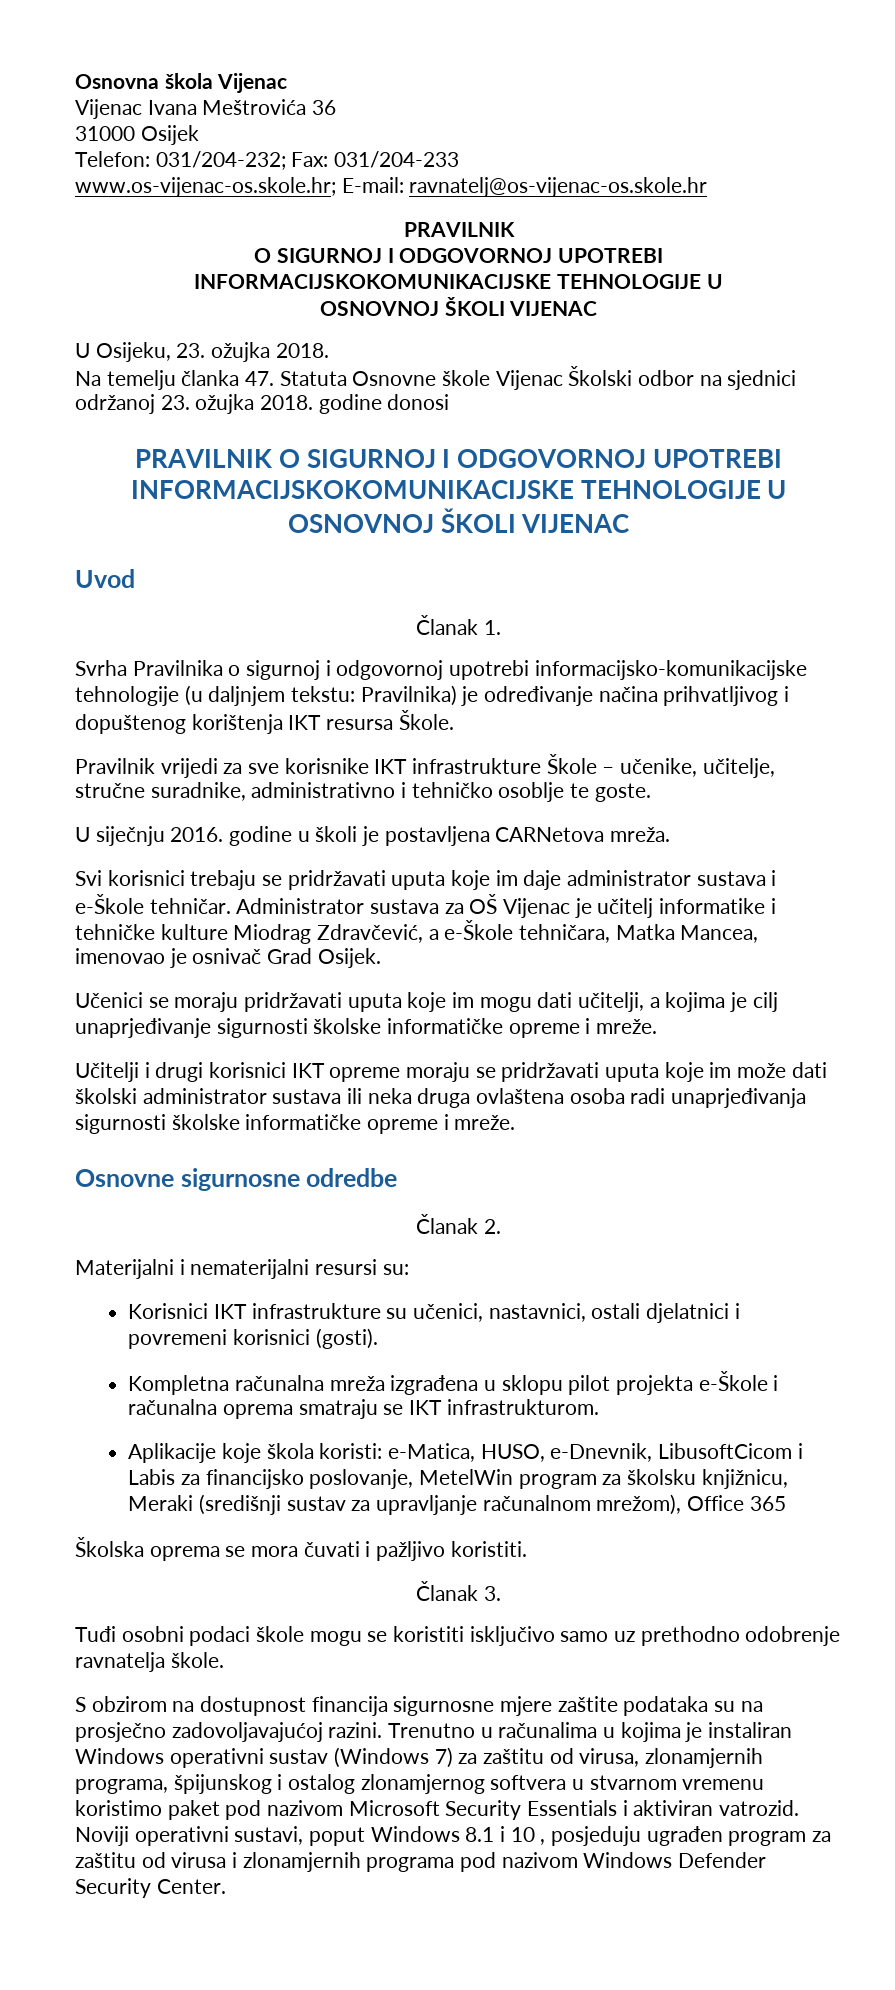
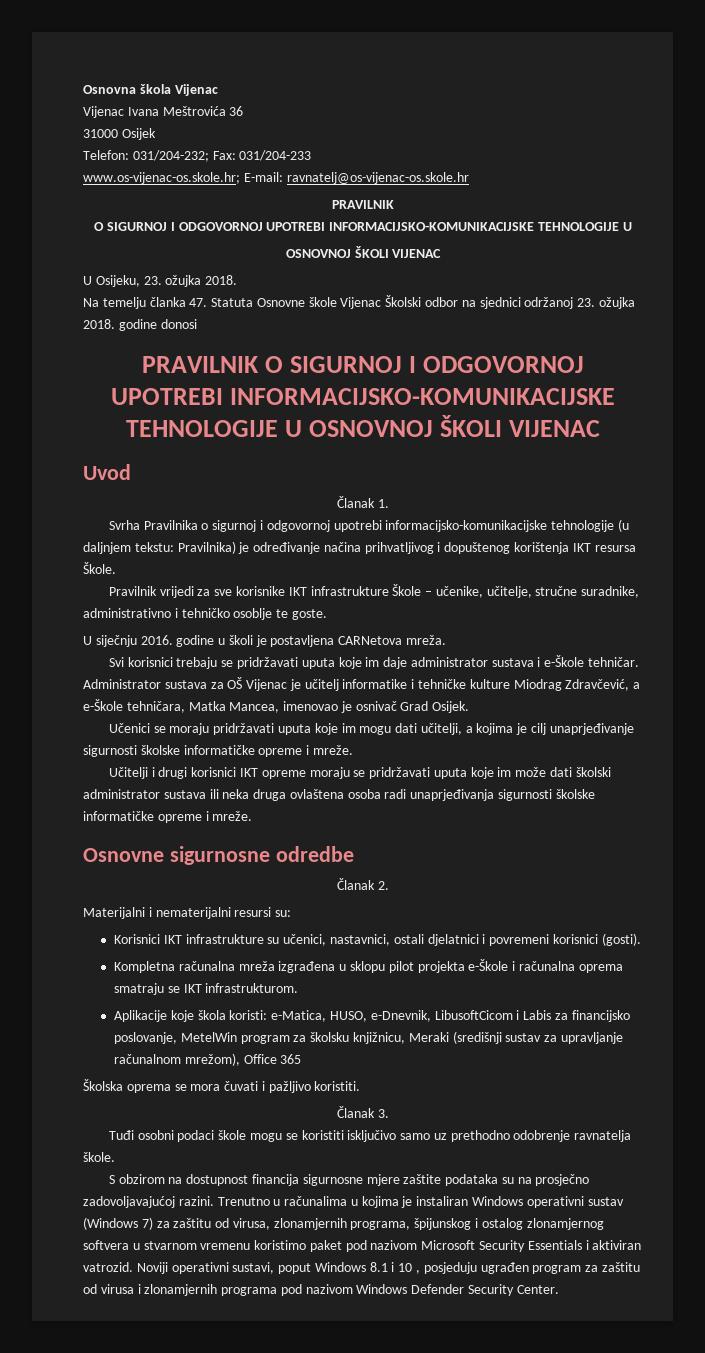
  www.os-vijenac-os.skole.hr; E-mail: ravnatelj@os-vijenac-os.skole.hr
  PRAVILNIK
- O SIGURNOJ I ODGOVORNOJ UPOTREBI INFORMACIJSKOKOMUNIKACIJSKE TEHNOLOGIJE U
+ O SIGURNOJ I ODGOVORNOJ UPOTREBI INFORMACIJSKO-KOMUNIKACIJSKE TEHNOLOGIJE U
- PRAVILNIK O SIGURNOJ I ODGOVORNOJ UPOTREBI INFORMACIJSKOKOMUNIKACIJSKE TEHNOLOGIJE U OSNOVNOJ ŠKOLI VIJENAC
+ PRAVILNIK O SIGURNOJ I ODGOVORNOJ UPOTREBI INFORMACIJSKO-KOMUNIKACIJSKE TEHNOLOGIJE U OSNOVNOJ ŠKOLI VIJENAC

